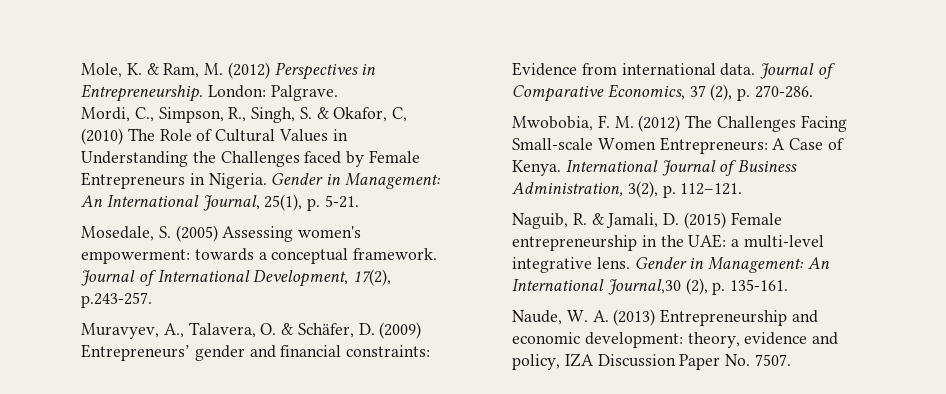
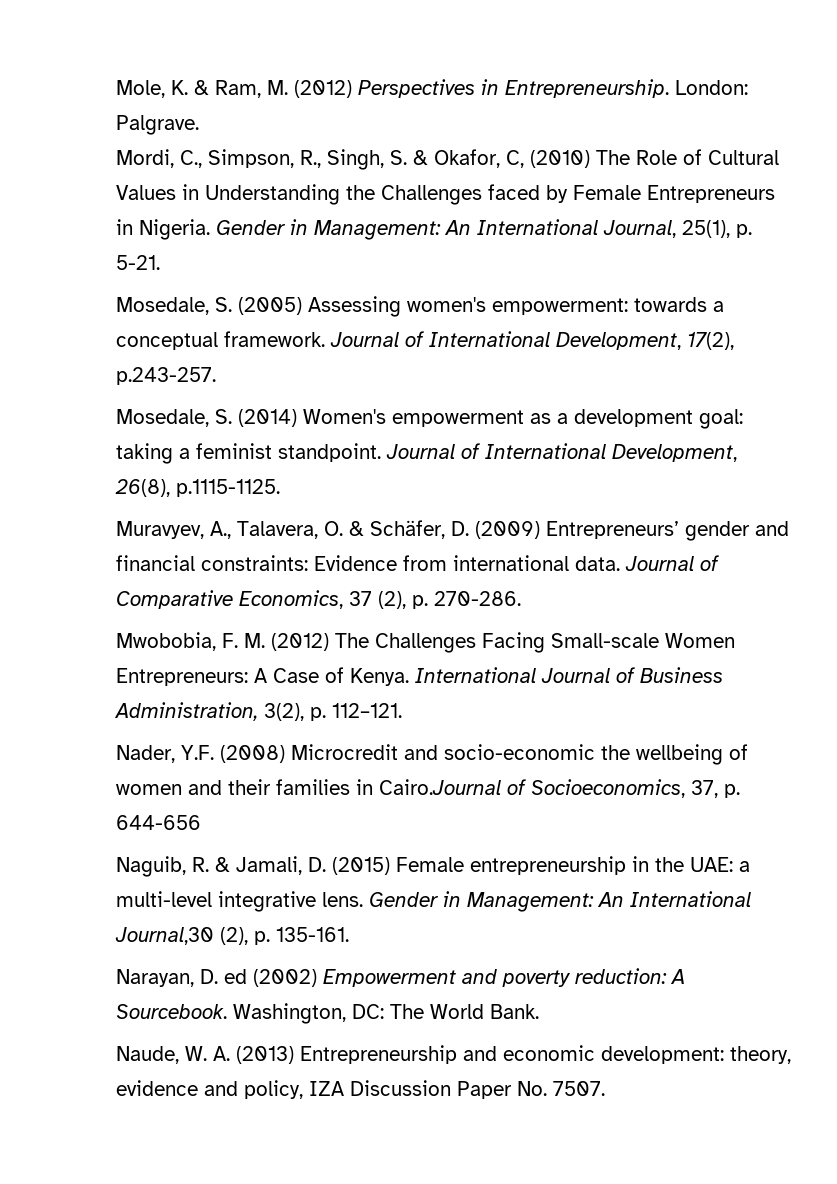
+ Mosedale, S. (2014) Women's empowerment as a development goal: taking a feminist standpoint. Journal of International Development, 26(8), p.1115-1125.
+ Nader, Y.F. (2008) Microcredit and socio-economic the wellbeing of women and their families in Cairo.Journal of Socioeconomics, 37, p. 644-656
+ Narayan, D. ed (2002) Empowerment and poverty reduction: A Sourcebook. Washington, DC: The World Bank.

